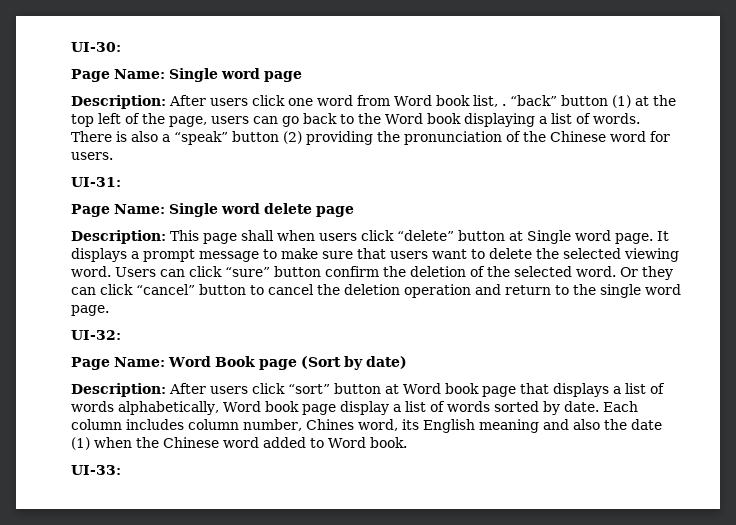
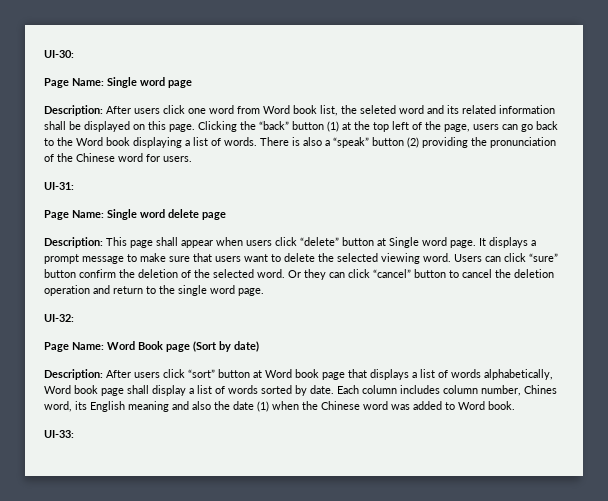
- Description: After users click one word from Word book list, . “back” button (1) at the top left of the page, users can go back to the Word book displaying a list of words.
+ Description: After users click one word from Word book list, the seleted word and its related information shall be displayed on this page. Clicking the “back” button (1) at the top left of the page, users can go back to the Word book displaying a list of words.
- Description: This page shall when users click “delete” button at Single word page.
+ Description: This page shall appear when users click “delete” button at Single word page.
- Description: After users click “sort” button at Word book page that displays a list of words alphabetically, Word book page display a list of words sorted by date.
+ Description: After users click “sort” button at Word book page that displays a list of words alphabetically, Word book page shall display a list of words sorted by date.
- Each column includes column number, Chines word, its English meaning and also the date (1) when the Chinese word added to Word book.
+ Each column includes column number, Chines word, its English meaning and also the date (1) when the Chinese word was added to Word book.

